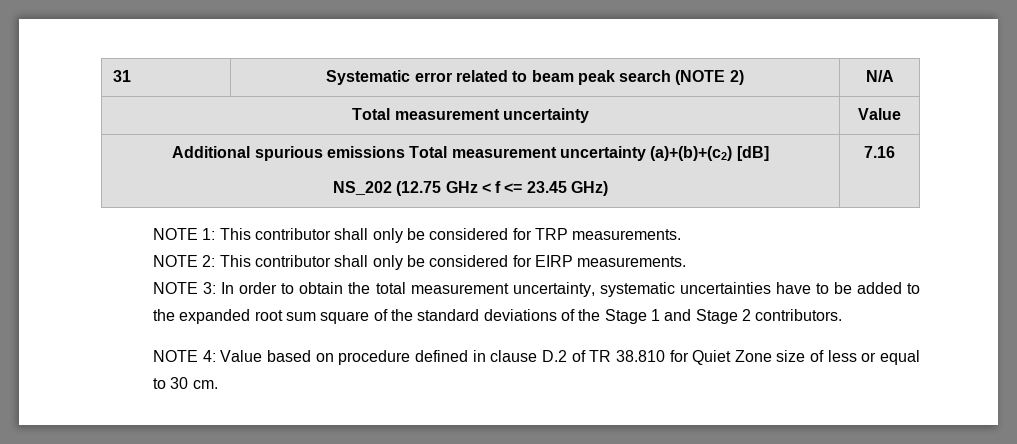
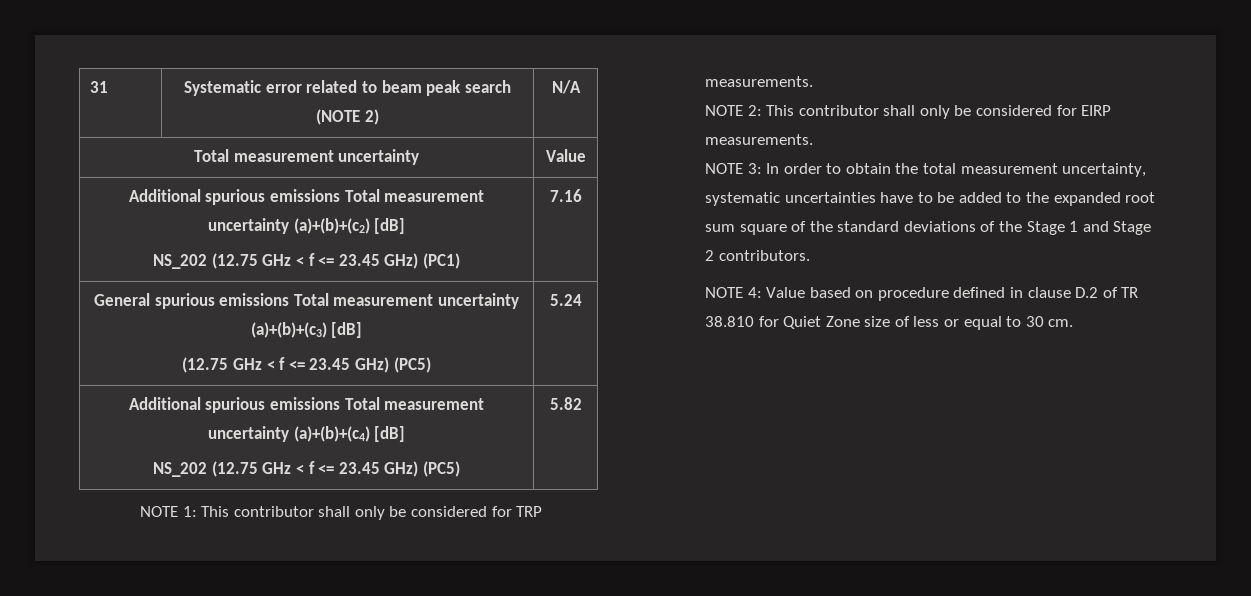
  Additional spurious emissions Total measurement uncertainty (a)+(b)+(c2) [dB]
- NS_202 (12.75 GHz < f <= 23.45 GHz) | 7.16
+ NS_202 (12.75 GHz < f <= 23.45 GHz) (PC1) | 7.16
+ General spurious emissions Total measurement uncertainty (a)+(b)+(c3) [dB]
+ (12.75 GHz < f <= 23.45 GHz) (PC5) | 5.24
+ Additional spurious emissions Total measurement uncertainty (a)+(b)+(c4) [dB]
+ NS_202 (12.75 GHz < f <= 23.45 GHz) (PC5) | 5.82

